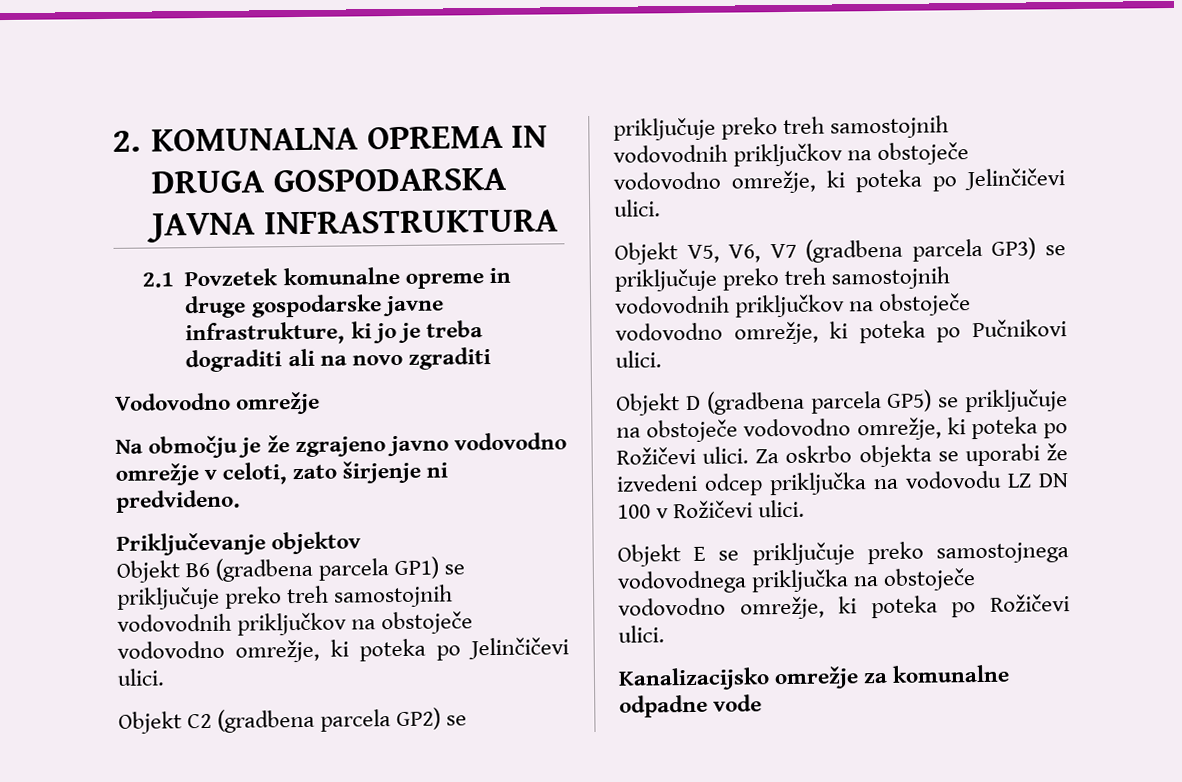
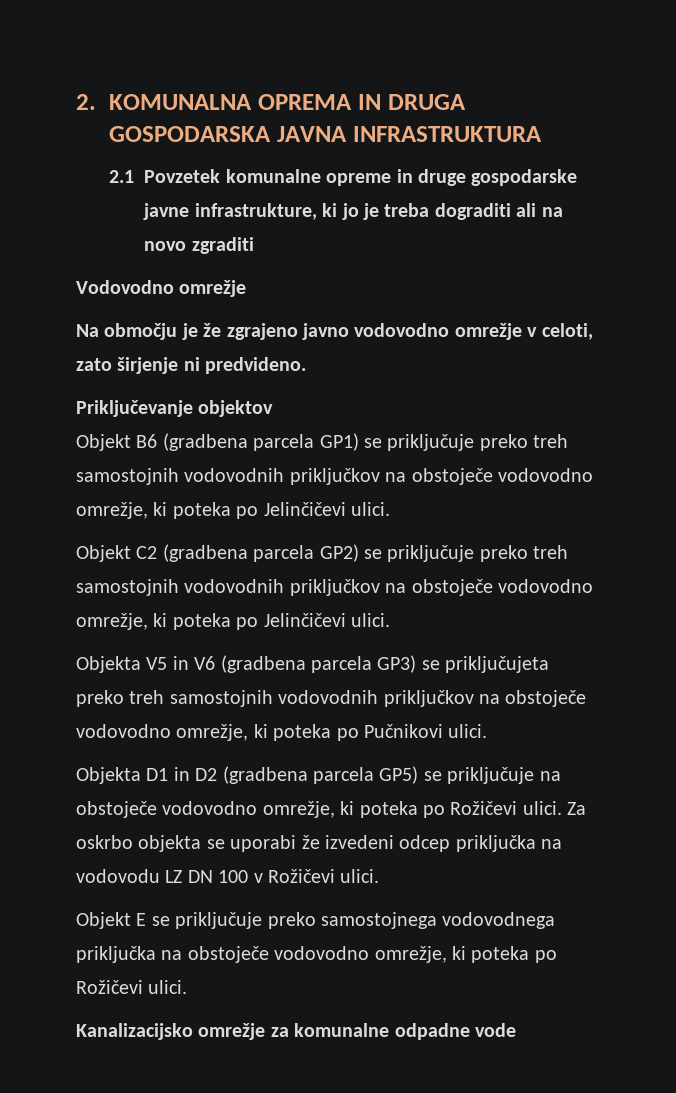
- Objekt V5, V6, V7 (gradbena parcela GP3) se priključuje preko treh samostojnih vodovodnih priključkov na obstoječe vodovodno omrežje, ki poteka po Pučnikovi ulici.
+ Objekta V5 in V6 (gradbena parcela GP3) se priključujeta preko treh samostojnih vodovodnih priključkov na obstoječe vodovodno omrežje, ki poteka po Pučnikovi ulici.
- Objekt D (gradbena parcela GP5) se priključuje na obstoječe vodovodno omrežje, ki poteka po Rožičevi ulici.
+ Objekta D1 in D2 (gradbena parcela GP5) se priključuje na obstoječe vodovodno omrežje, ki poteka po Rožičevi ulici.

